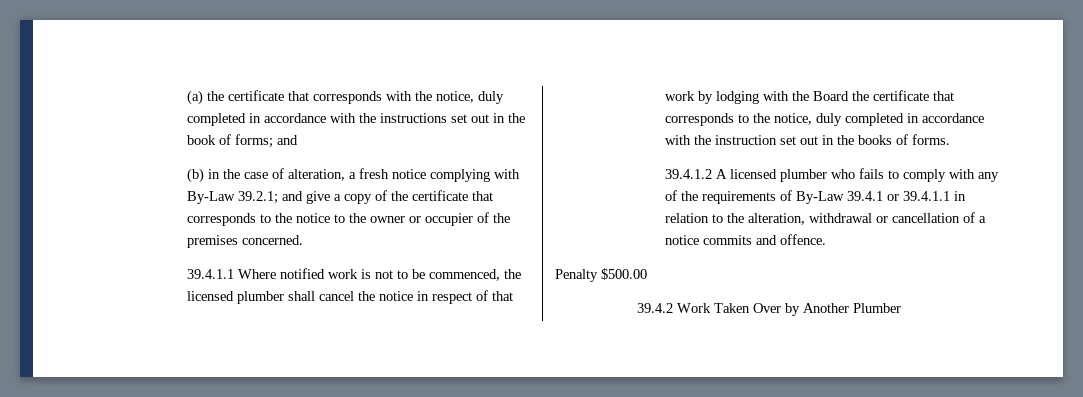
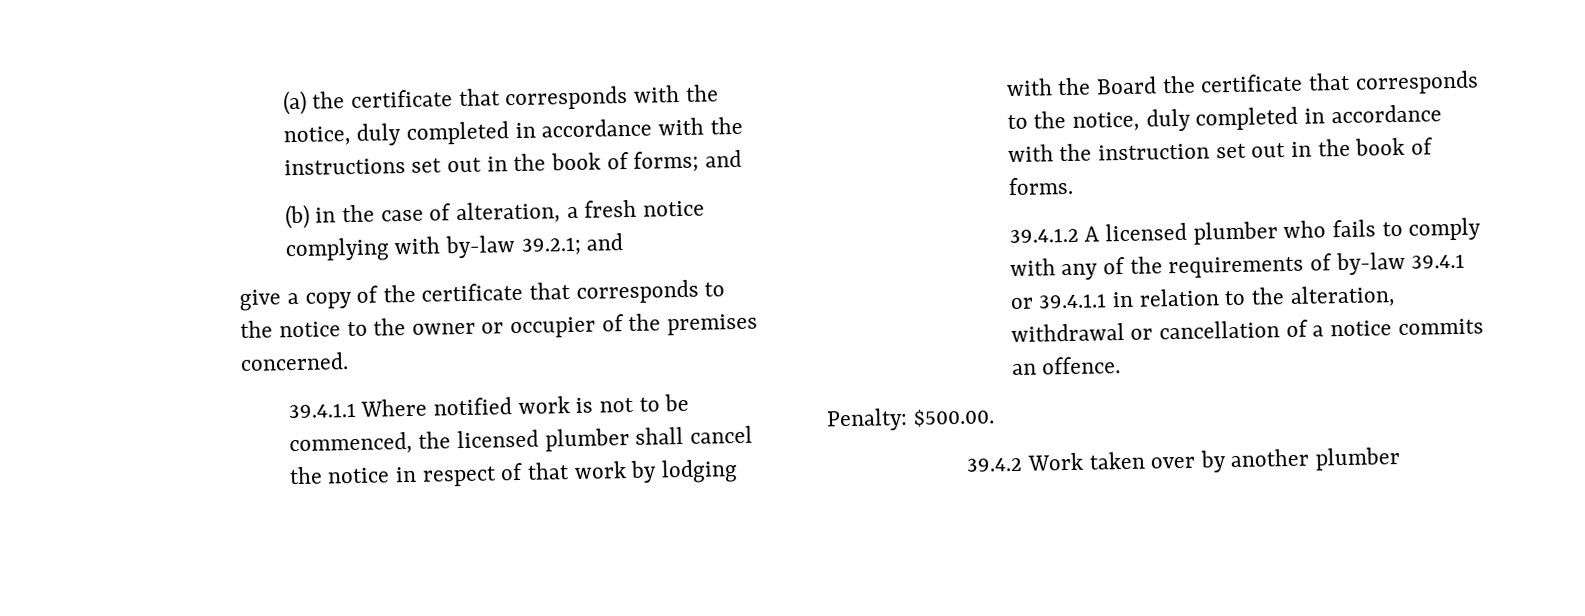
- (b) in the case of alteration, a fresh notice complying with By-Law 39.2.1; and give a copy of the certificate that corresponds to the notice to the owner or occupier of the premises concerned.
+ (b) in the case of alteration, a fresh notice complying with by-law 39.2.1; and
+ give a copy of the certificate that corresponds to the notice to the owner or occupier of the premises concerned.
- 39.4.1.1 Where notified work is not to be commenced, the licensed plumber shall cancel the notice in respect of that work by lodging with the Board the certificate that corresponds to the notice, duly completed in accordance with the instruction set out in the books of forms.
+ 39.4.1.1 Where notified work is not to be commenced, the licensed plumber shall cancel the notice in respect of that work by lodging with the Board the certificate that corresponds to the notice, duly completed in accordance with the instruction set out in the book of forms.
- 39.4.1.2 A licensed plumber who fails to comply with any of the requirements of By-Law 39.4.1 or 39.4.1.1 in relation to the alteration, withdrawal or cancellation of a notice commits and offence.
+ 39.4.1.2 A licensed plumber who fails to comply with any of the requirements of by-law 39.4.1 or 39.4.1.1 in relation to the alteration, withdrawal or cancellation of a notice commits an offence.
- Penalty $500.00
+ Penalty: $500.00.
- 39.4.2 Work Taken Over by Another Plumber
+ 39.4.2 Work taken over by another plumber

